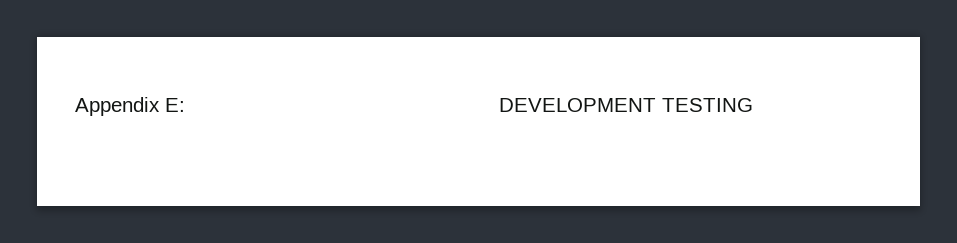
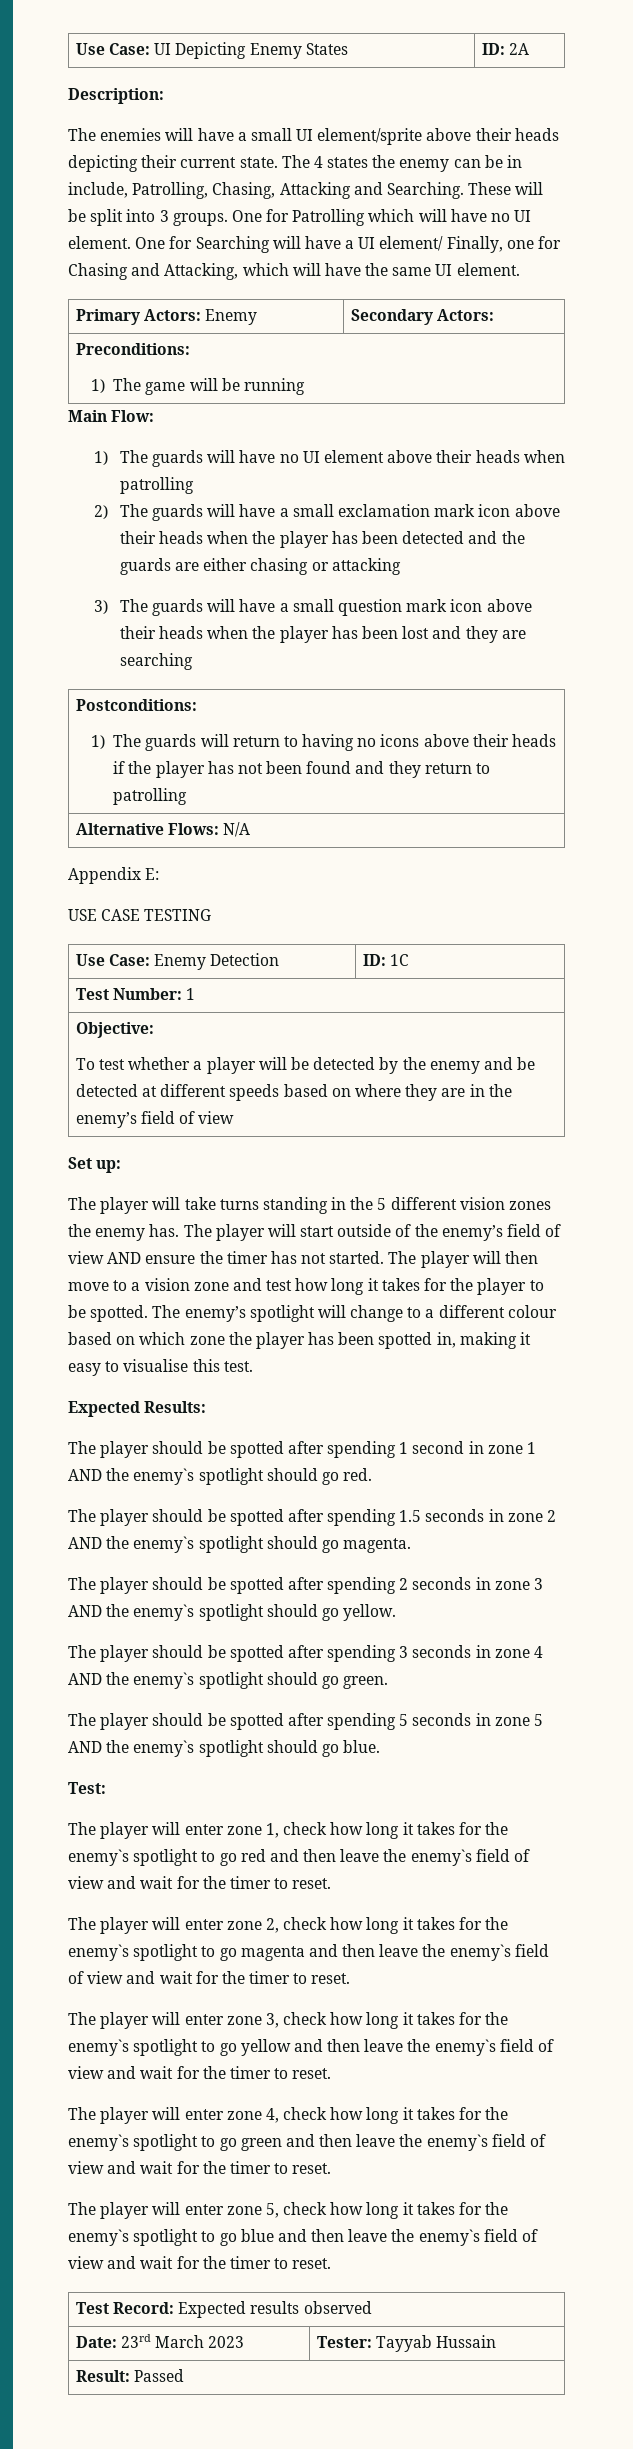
+ Use Case: UI Depicting Enemy States | ID: 2A
+ Description:
+ The enemies will have a small UI element/sprite above their heads depicting their current state. The 4 states the enemy can be in include, Patrolling, Chasing, Attacking and Searching. These will be split into 3 groups. One for Patrolling which will have no UI element. One for Searching will have a UI element/ Finally, one for Chasing and Attacking, which will have the same UI element.
+ Primary Actors: Enemy | Secondary Actors:
+ Preconditions:
+ 1) The game will be running
+ Main Flow:
+ 1) The guards will have no UI element above their heads when patrolling
+ 2) The guards will have a small exclamation mark icon above their heads when the player has been detected and the guards are either chasing or attacking
+ 3) The guards will have a small question mark icon above their heads when the player has been lost and they are searching
+ Postconditions:
+ 1) The guards will return to having no icons above their heads if the player has not been found and they return to patrolling
+ Alternative Flows: N/A
- DEVELOPMENT TESTING
+ USE CASE TESTING
+ Use Case: Enemy Detection | ID: 1C
+ Test Number: 1
+ Objective:
+ To test whether a player will be detected by the enemy and be detected at different speeds based on where they are in the enemy’s field of view
+ Set up:
+ The player will take turns standing in the 5 different vision zones the enemy has. The player will start outside of the enemy’s field of view AND ensure the timer has not started. The player will then move to a vision zone and test how long it takes for the player to be spotted. The enemy’s spotlight will change to a different colour based on which zone the player has been spotted in, making it easy to visualise this test.
+ Expected Results:
+ The player should be spotted after spending 1 second in zone 1 AND the enemy`s spotlight should go red.
+ The player should be spotted after spending 1.5 seconds in zone 2 AND the enemy`s spotlight should go magenta.
+ The player should be spotted after spending 2 seconds in zone 3 AND the enemy`s spotlight should go yellow.
+ The player should be spotted after spending 3 seconds in zone 4 AND the enemy`s spotlight should go green.
+ The player should be spotted after spending 5 seconds in zone 5 AND the enemy`s spotlight should go blue.
+ Test:
+ The player will enter zone 1, check how long it takes for the enemy`s spotlight to go red and then leave the enemy`s field of view and wait for the timer to reset.
+ The player will enter zone 2, check how long it takes for the enemy`s spotlight to go magenta and then leave the enemy`s field of view and wait for the timer to reset.
+ The player will enter zone 3, check how long it takes for the enemy`s spotlight to go yellow and then leave the enemy`s field of view and wait for the timer to reset.
+ The player will enter zone 4, check how long it takes for the enemy`s spotlight to go green and then leave the enemy`s field of view and wait for the timer to reset.
+ The player will enter zone 5, check how long it takes for the enemy`s spotlight to go blue and then leave the enemy`s field of view and wait for the timer to reset.
+ Test Record: Expected results observed
+ Date: 23rd March 2023 | Tester: Tayyab Hussain
+ Result: Passed

